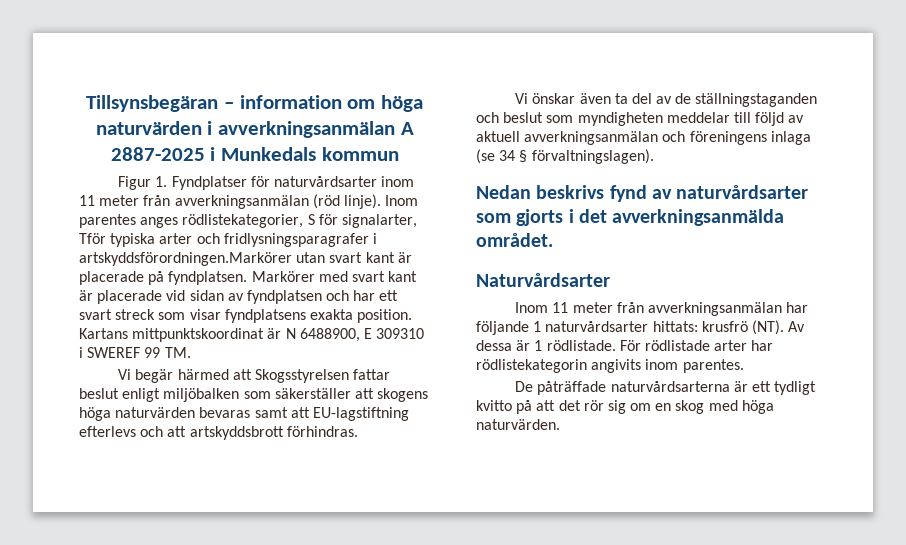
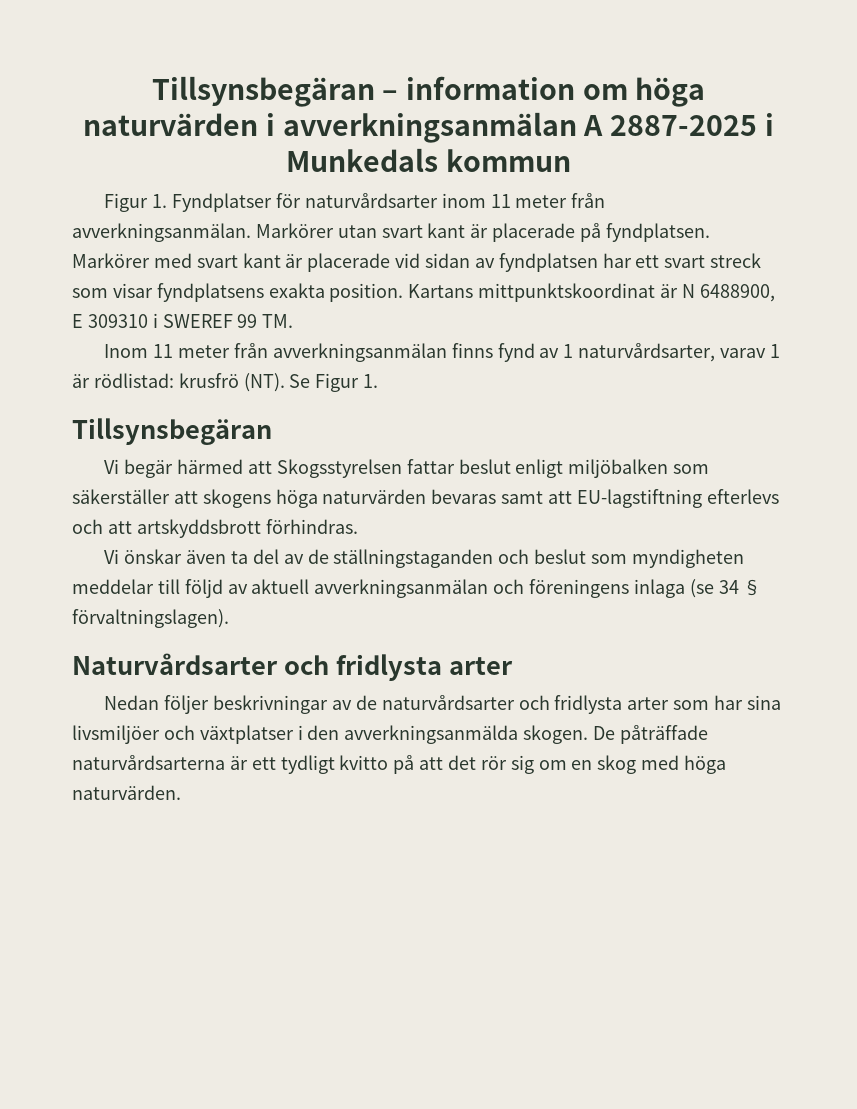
- Figur 1. Fyndplatser för naturvårdsarter inom 11 meter från avverkningsanmälan (röd linje). Inom parentes anges rödlistekategorier, S för signalarter, Tför typiska arter och fridlysningsparagrafer i artskyddsförordningen.Markörer utan svart kant är placerade på fyndplatsen.
+ Figur 1. Fyndplatser för naturvårdsarter inom 11 meter från avverkningsanmälan. Markörer utan svart kant är placerade på fyndplatsen.
- Markörer med svart kant är placerade vid sidan av fyndplatsen och har ett svart streck som visar fyndplatsens exakta position.
+ Markörer med svart kant är placerade vid sidan av fyndplatsen har ett svart streck som visar fyndplatsens exakta position.
+ Inom 11 meter från avverkningsanmälan finns fynd av 1 naturvårdsarter, varav 1 är rödlistad: krusfrö (NT). Se Figur 1.
+ Tillsynsbegäran
- Nedan beskrivs fynd av naturvårdsarter som gjorts i det avverkningsanmälda området.
- Naturvårdsarter
- Inom 11 meter från avverkningsanmälan har följande 1 naturvårdsarter hittats: krusfrö (NT). Av dessa är 1 rödlistade. För rödlistade arter har rödlistekategorin angivits inom parentes.
- De påträffade naturvårdsarterna är ett tydligt kvitto på att det rör sig om en skog med höga naturvärden.
+ Naturvårdsarter och fridlysta arter
+ Nedan följer beskrivningar av de naturvårdsarter och fridlysta arter som har sina livsmiljöer och växtplatser i den avverkningsanmälda skogen. De påträffade naturvårdsarterna är ett tydligt kvitto på att det rör sig om en skog med höga naturvärden.

